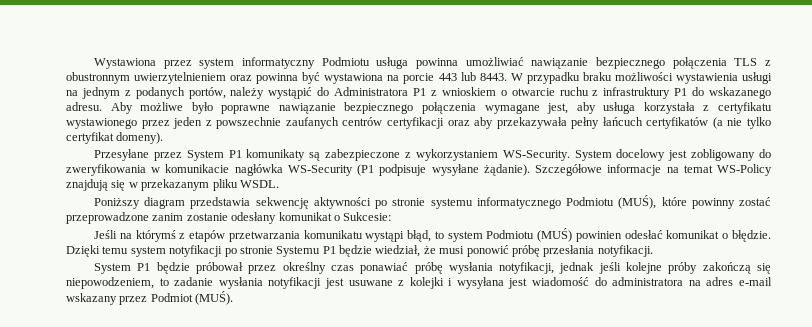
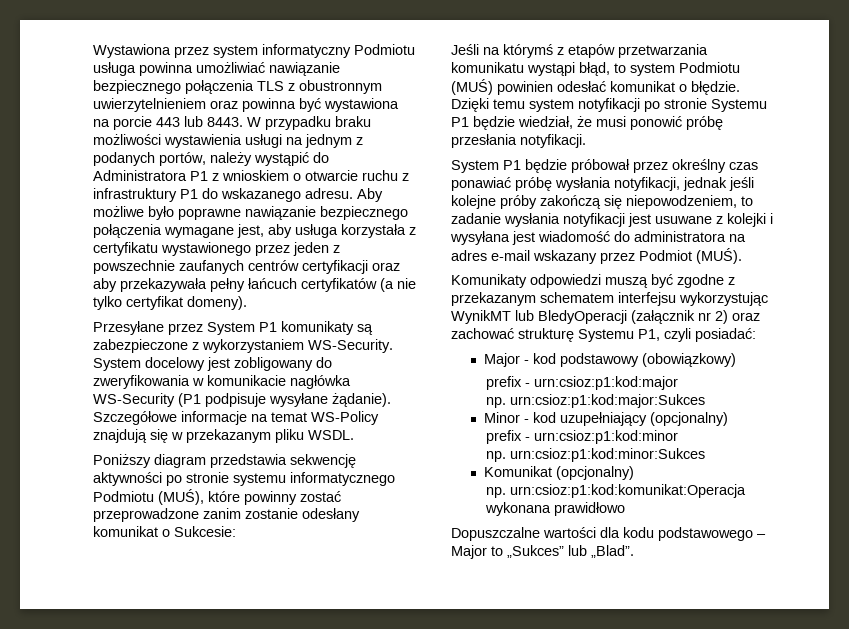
+ Komunikaty odpowiedzi muszą być zgodne z przekazanym schematem interfejsu wykorzystując WynikMT lub BledyOperacji (załącznik nr 2) oraz zachować strukturę Systemu P1, czyli posiadać:
+ Major - kod podstawowy (obowiązkowy)
+ prefix - urn:csioz:p1:kod:major
+ np. urn:csioz:p1:kod:major:Sukces
+ Minor - kod uzupełniający (opcjonalny)
+ prefix - urn:csioz:p1:kod:minor
+ np. urn:csioz:p1:kod:minor:Sukces
+ Komunikat (opcjonalny)
+ np. urn:csioz:p1:kod:komunikat:Operacja wykonana prawidłowo
+ Dopuszczalne wartości dla kodu podstawowego – Major to „Sukces” lub „Blad”.

